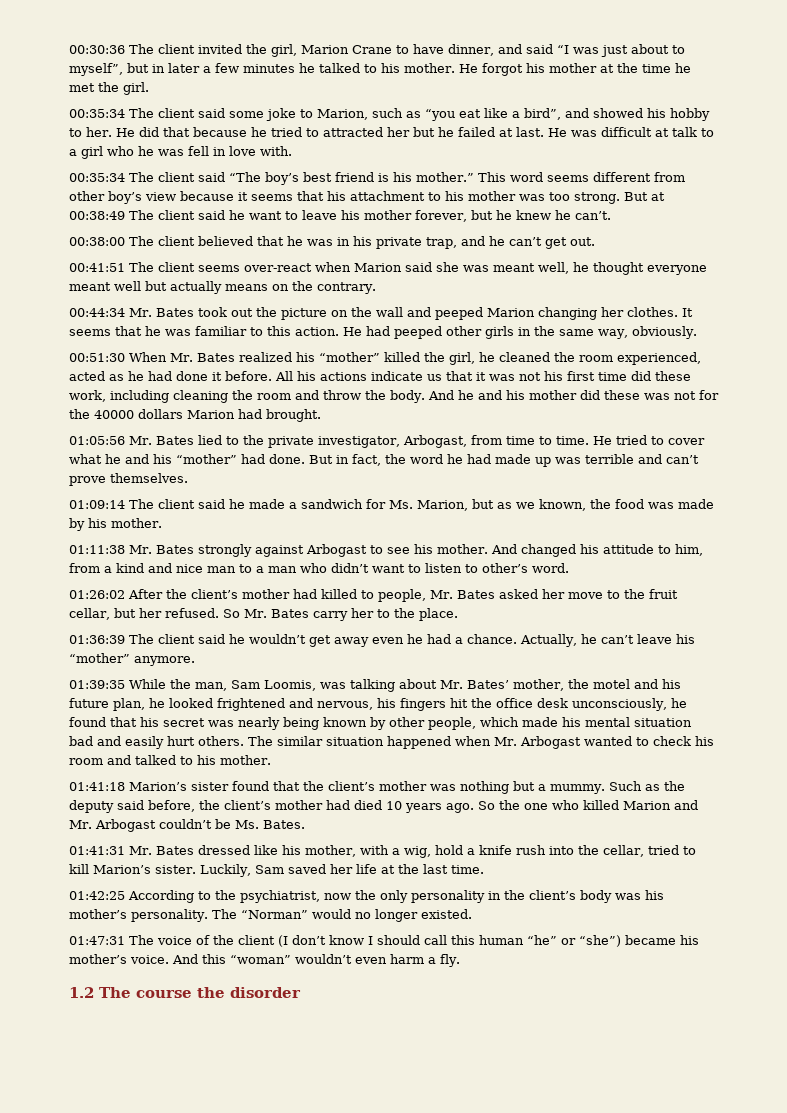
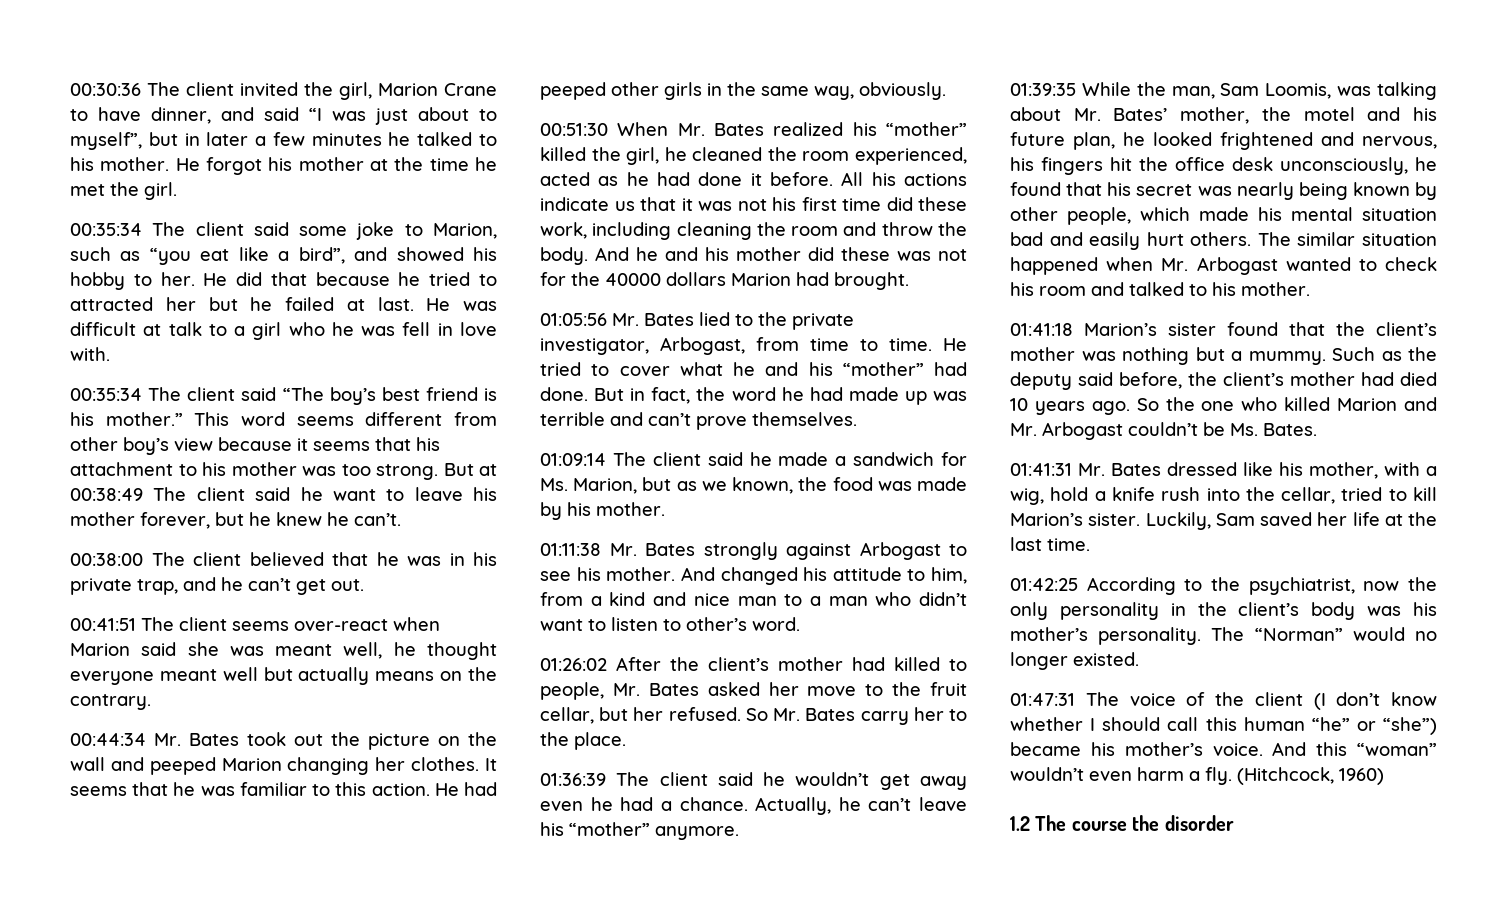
- 01:47:31 The voice of the client (I don’t know I should call this human “he” or “she”) became his mother’s voice.
+ 01:47:31 The voice of the client (I don’t know whether I should call this human “he” or “she”) became his mother’s voice.
+ (Hitchcock, 1960)

